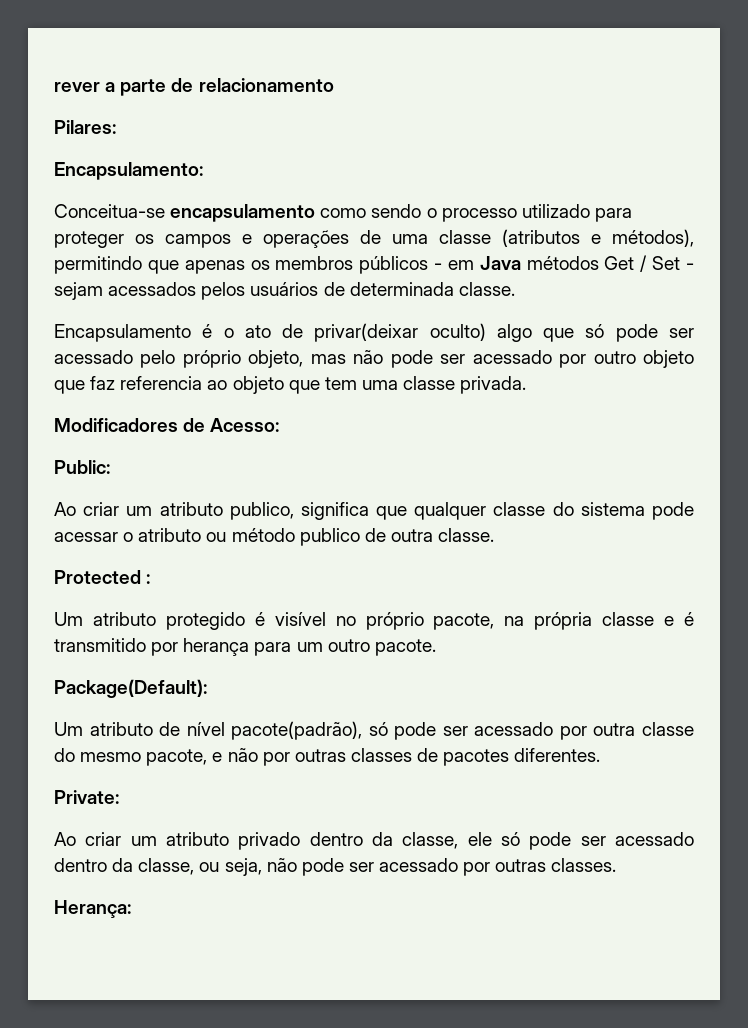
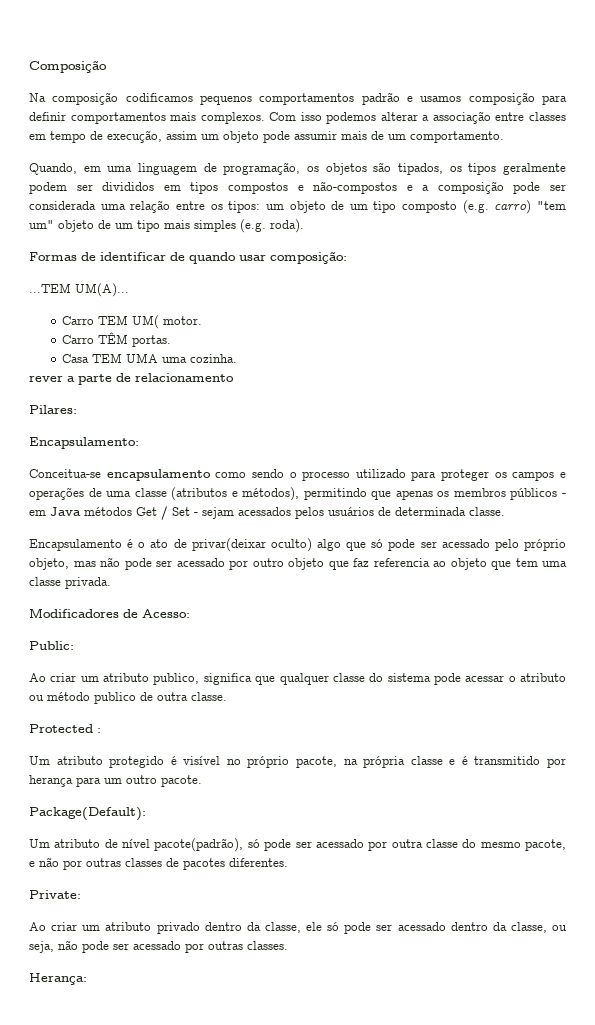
+ Composição
+ Na composição codificamos pequenos comportamentos padrão e usamos composição para definir comportamentos mais complexos. Com isso podemos alterar a associação entre classes em tempo de execução, assim um objeto pode assumir mais de um comportamento.
+ Quando, em uma linguagem de programação, os objetos são tipados, os tipos geralmente podem ser divididos em tipos compostos e não-compostos e a composição pode ser considerada uma relação entre os tipos: um objeto de um tipo composto (e.g. carro) "tem um" objeto de um tipo mais simples (e.g. roda).
+ Formas de identificar de quando usar composição:
+ ...TEM UM(A)...
+ Carro TEM UM( motor.
+ Carro TÊM portas.
+ Casa TEM UMA uma cozinha.

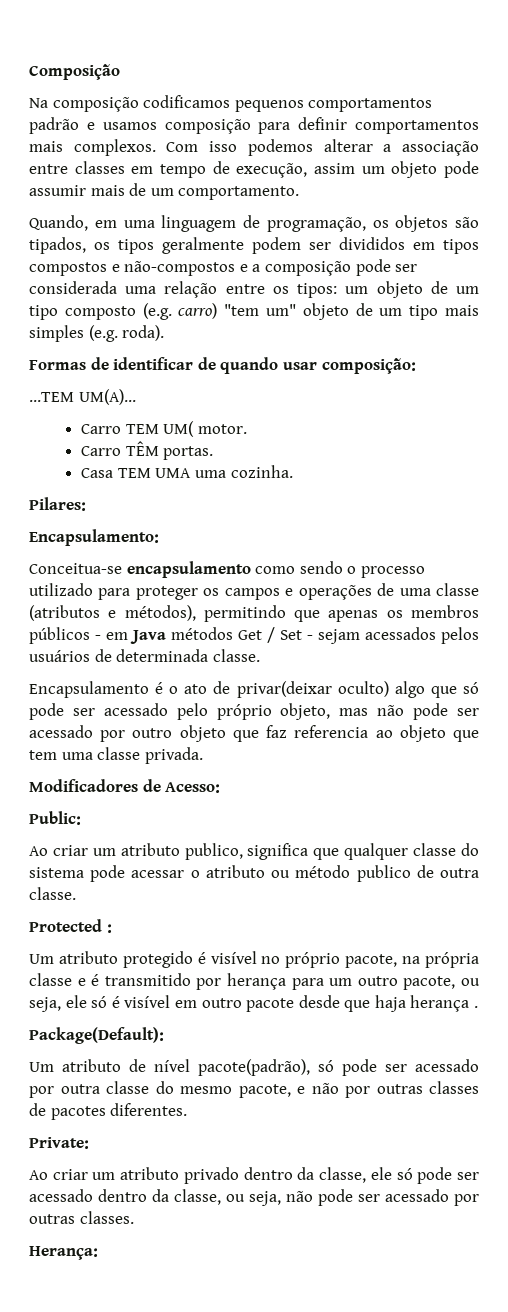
- rever a parte de relacionamento
- Um atributo protegido é visível no próprio pacote, na própria classe e é transmitido por herança para um outro pacote.
+ Um atributo protegido é visível no próprio pacote, na própria classe e é transmitido por herança para um outro pacote, ou seja, ele só é visível em outro pacote desde que haja herança .

